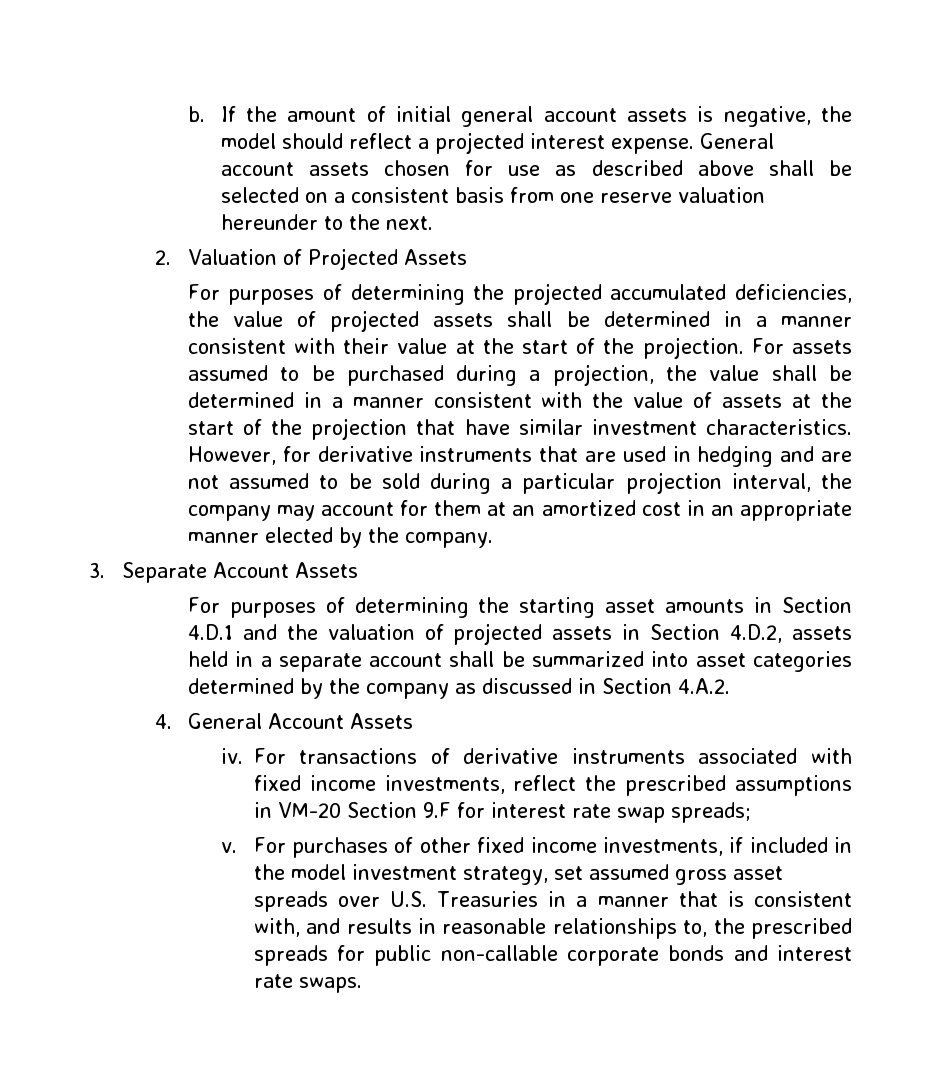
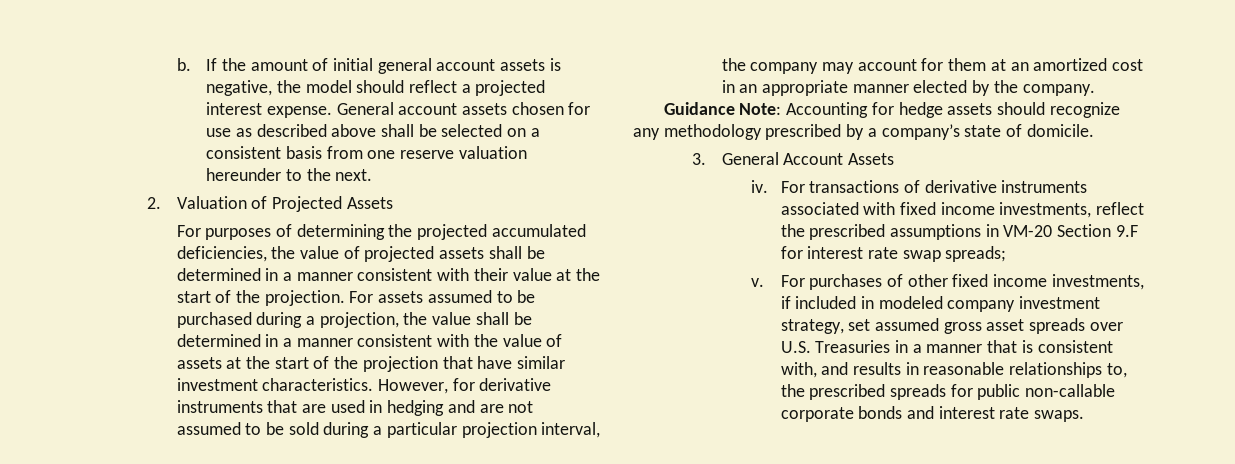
- 3. Separate Account Assets
- For purposes of determining the starting asset amounts in Section 4.D.1 and the valuation of projected assets in Section 4.D.2, assets held in a separate account shall be summarized into asset categories determined by the company as discussed in Section 4.A.2.
- 4. General Account Assets
+ Guidance Note: Accounting for hedge assets should recognize any methodology prescribed by a company’s state of domicile.
+ 3. General Account Assets
- For purchases of other fixed income investments, if included in the model investment strategy, set assumed gross asset spreads over U.S. Treasuries in a manner that is consistent with, and results in reasonable relationships to, the prescribed spreads for public non-callable corporate bonds and interest rate swaps.
+ For purchases of other fixed income investments, if included in modeled company investment strategy, set assumed gross asset spreads over U.S. Treasuries in a manner that is consistent with, and results in reasonable relationships to, the prescribed spreads for public non-callable corporate bonds and interest rate swaps.

